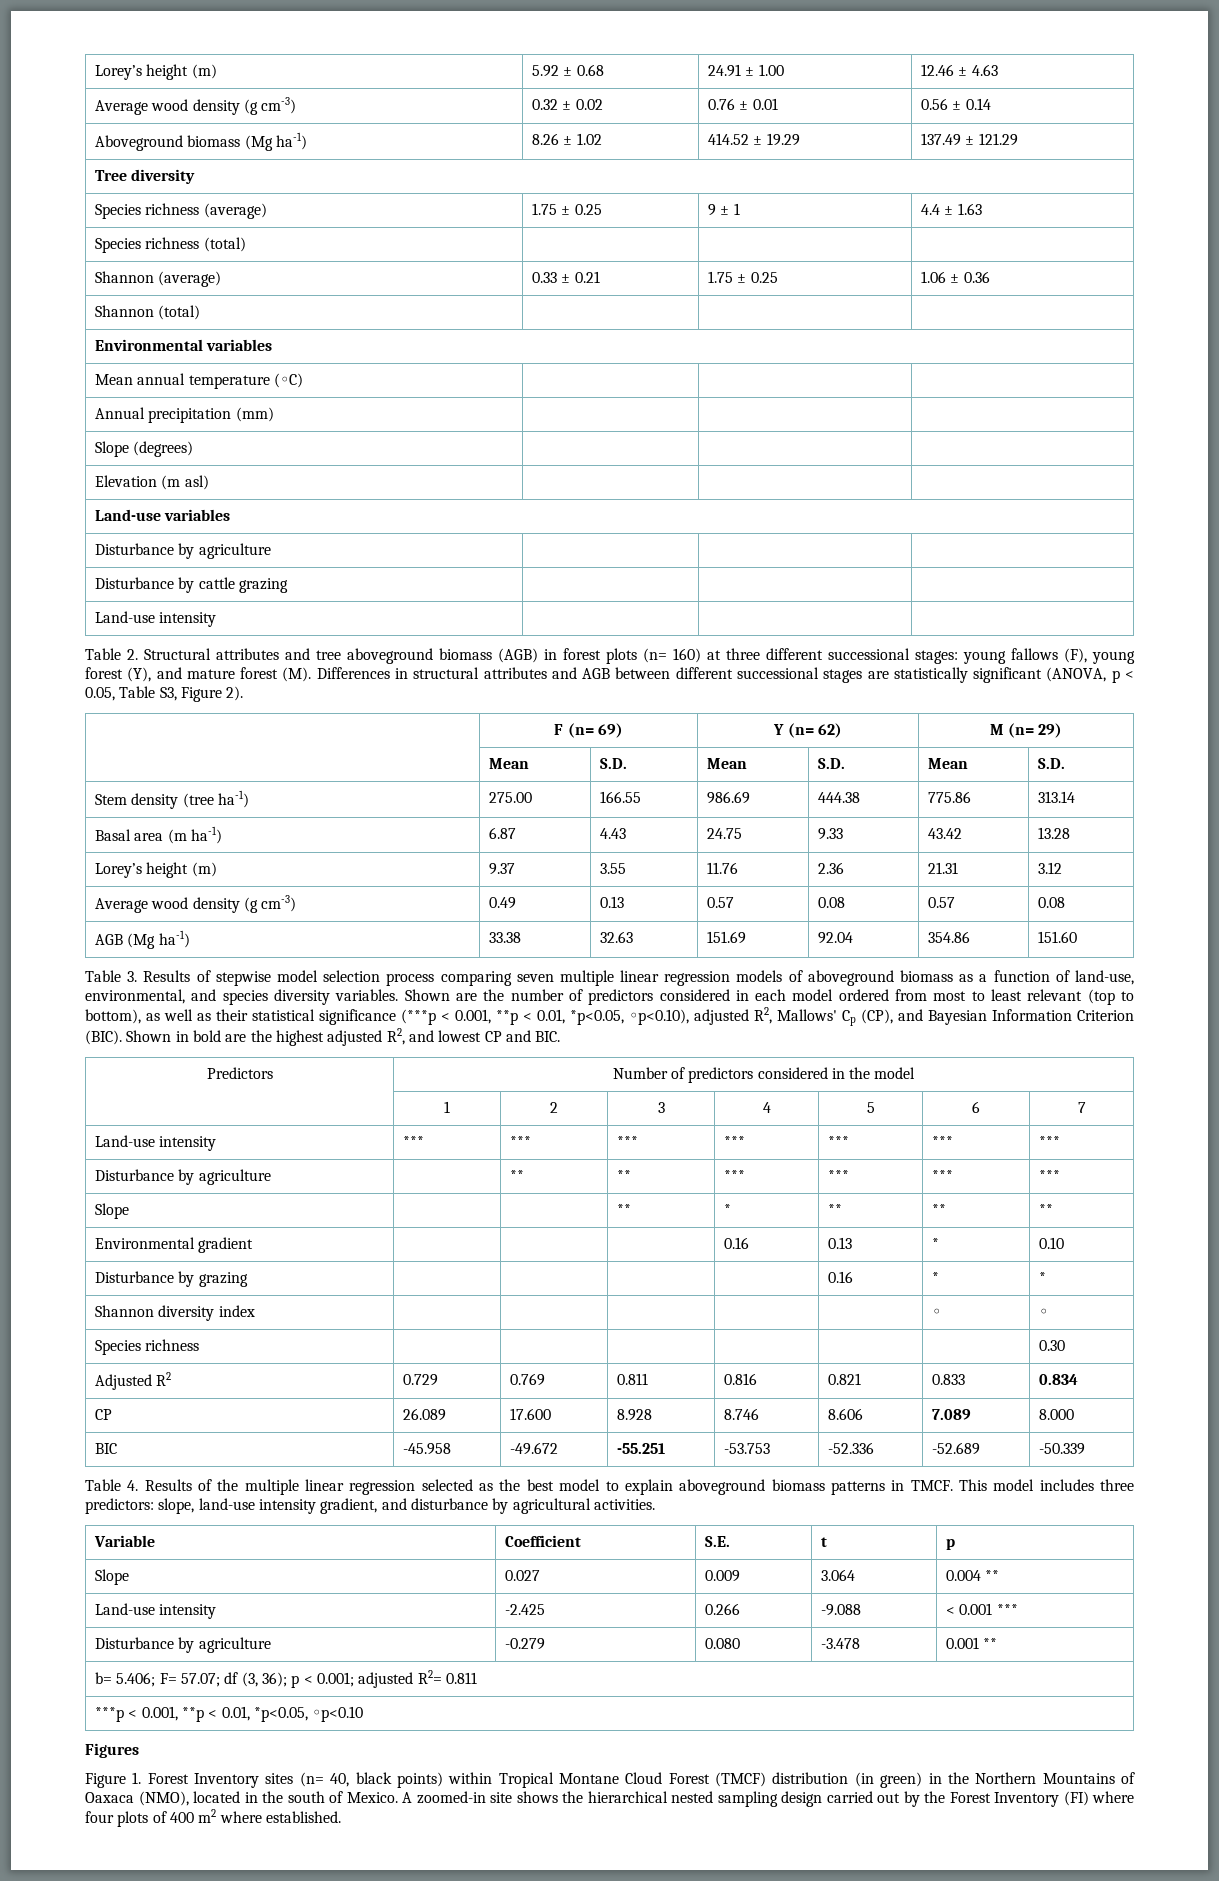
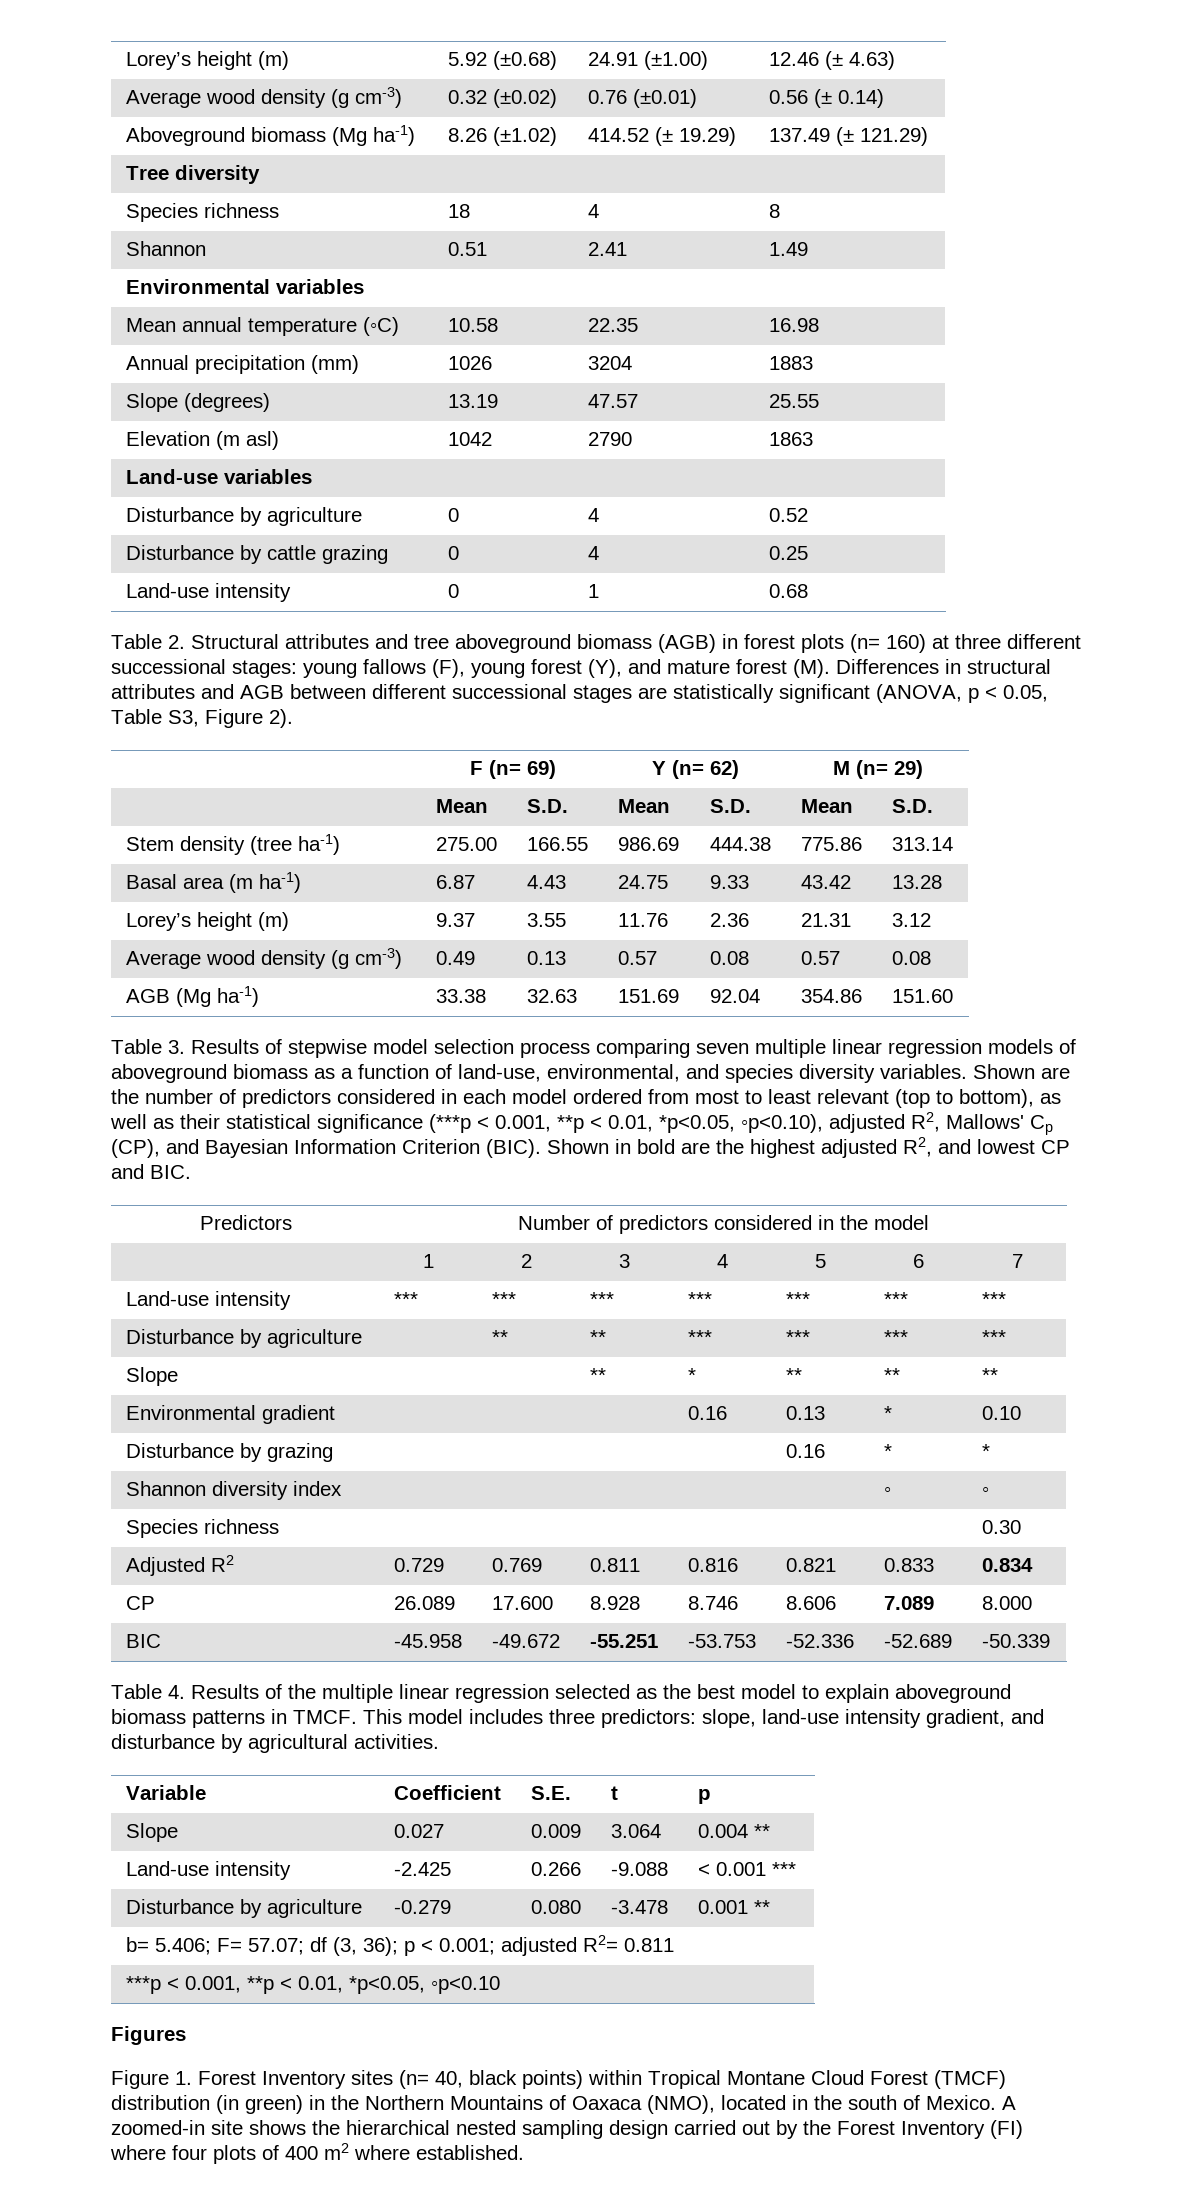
- Lorey’s height (m) | 5.92 ± 0.68 | 24.91 ± 1.00 | 12.46 ± 4.63
+ Lorey’s height (m) | 5.92 (±0.68) | 24.91 (±1.00) | 12.46 (± 4.63)
- Average wood density (g cm-3) | 0.32 ± 0.02 | 0.76 ± 0.01 | 0.56 ± 0.14
+ Average wood density (g cm-3) | 0.32 (±0.02) | 0.76 (±0.01) | 0.56 (± 0.14)
- Aboveground biomass (Mg ha-1) | 8.26 ± 1.02 | 414.52 ± 19.29 | 137.49 ± 121.29
+ Aboveground biomass (Mg ha-1) | 8.26 (±1.02) | 414.52 (± 19.29) | 137.49 (± 121.29)
- Species richness (average) | 1.75 ± 0.25 | 9 ± 1 | 4.4 ± 1.63
- Species richness (total) | | |
- Shannon (average) | 0.33 ± 0.21 | 1.75 ± 0.25 | 1.06 ± 0.36
- Shannon (total) | | |
+ Species richness | 18 | 4 | 8
+ Shannon | 0.51 | 2.41 | 1.49
- Mean annual temperature (◦C) | | |
+ Mean annual temperature (◦C) | 10.58 | 22.35 | 16.98
- Annual precipitation (mm) | | |
+ Annual precipitation (mm) | 1026 | 3204 | 1883
- Slope (degrees) | | |
+ Slope (degrees) | 13.19 | 47.57 | 25.55
- Elevation (m asl) | | |
+ Elevation (m asl) | 1042 | 2790 | 1863
- Disturbance by agriculture | | |
+ Disturbance by agriculture | 0 | 4 | 0.52
- Disturbance by cattle grazing | | |
- Land-use intensity | | |
+ Disturbance by cattle grazing | 0 | 4 | 0.25
+ Land-use intensity | 0 | 1 | 0.68

